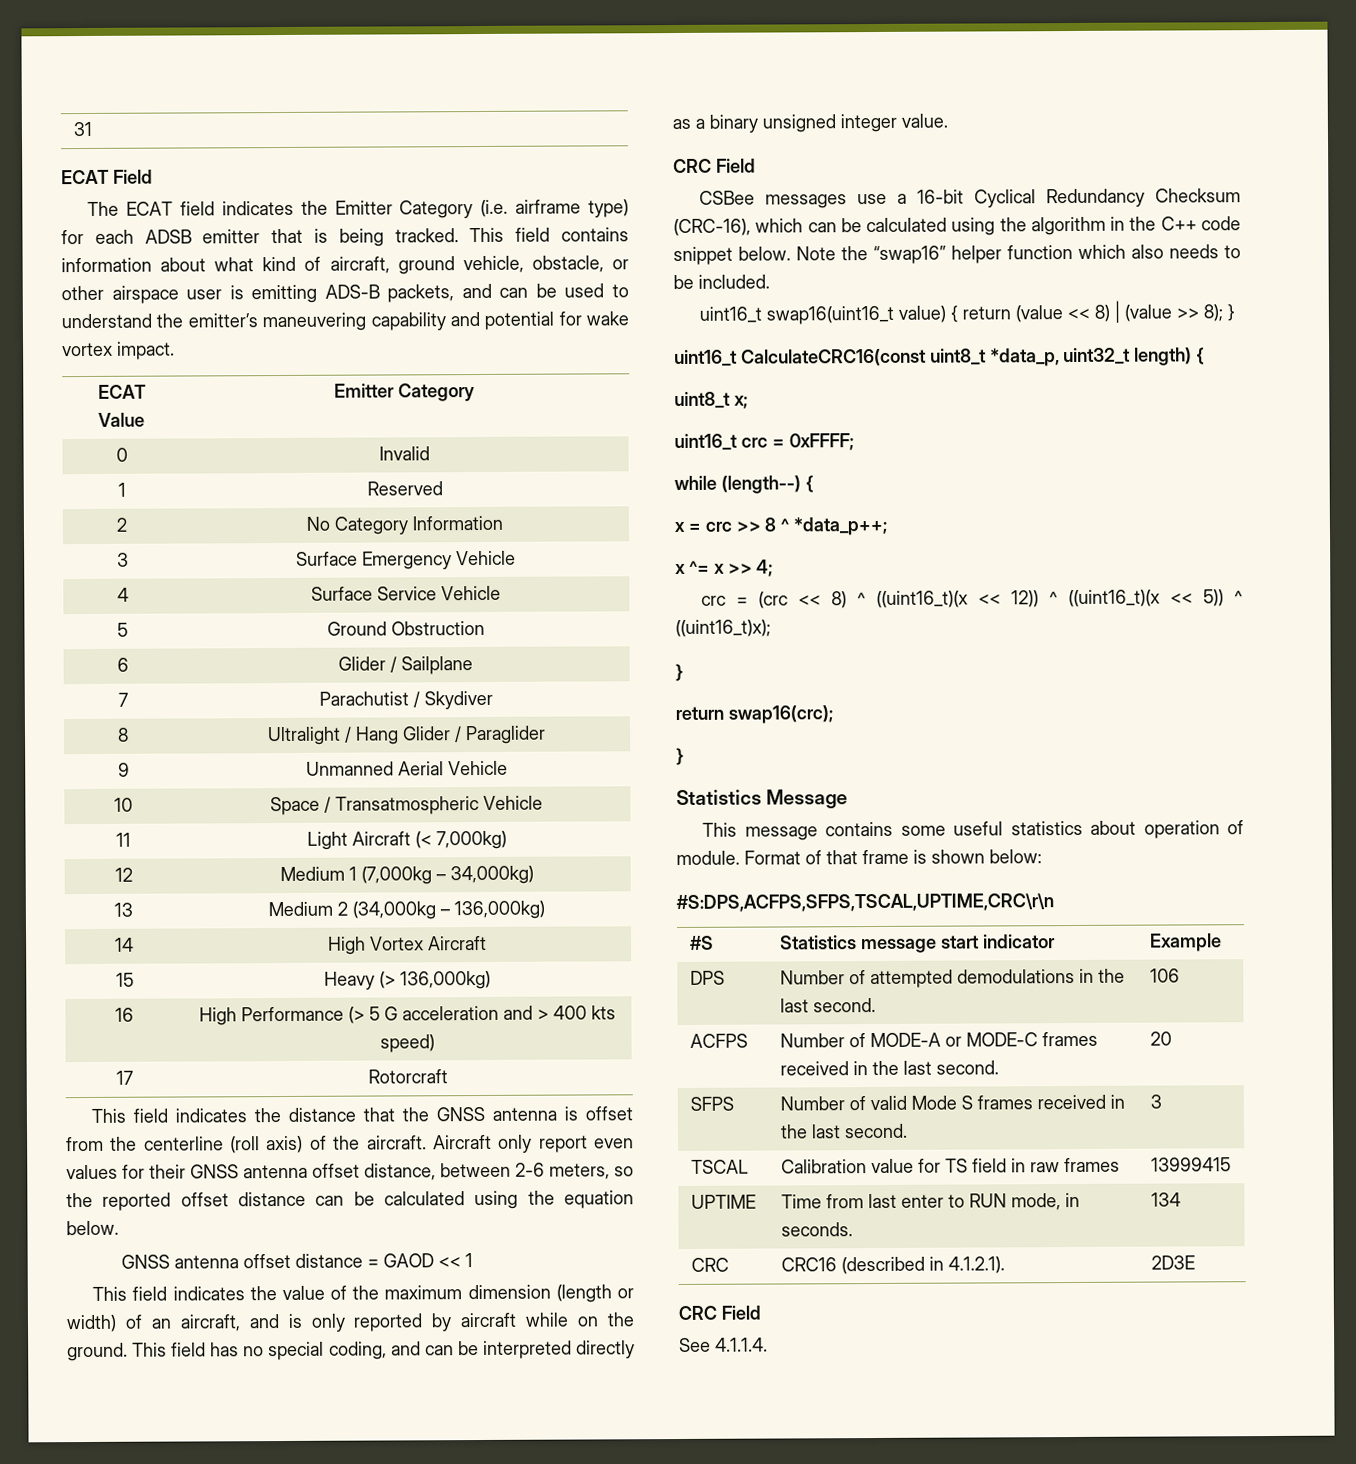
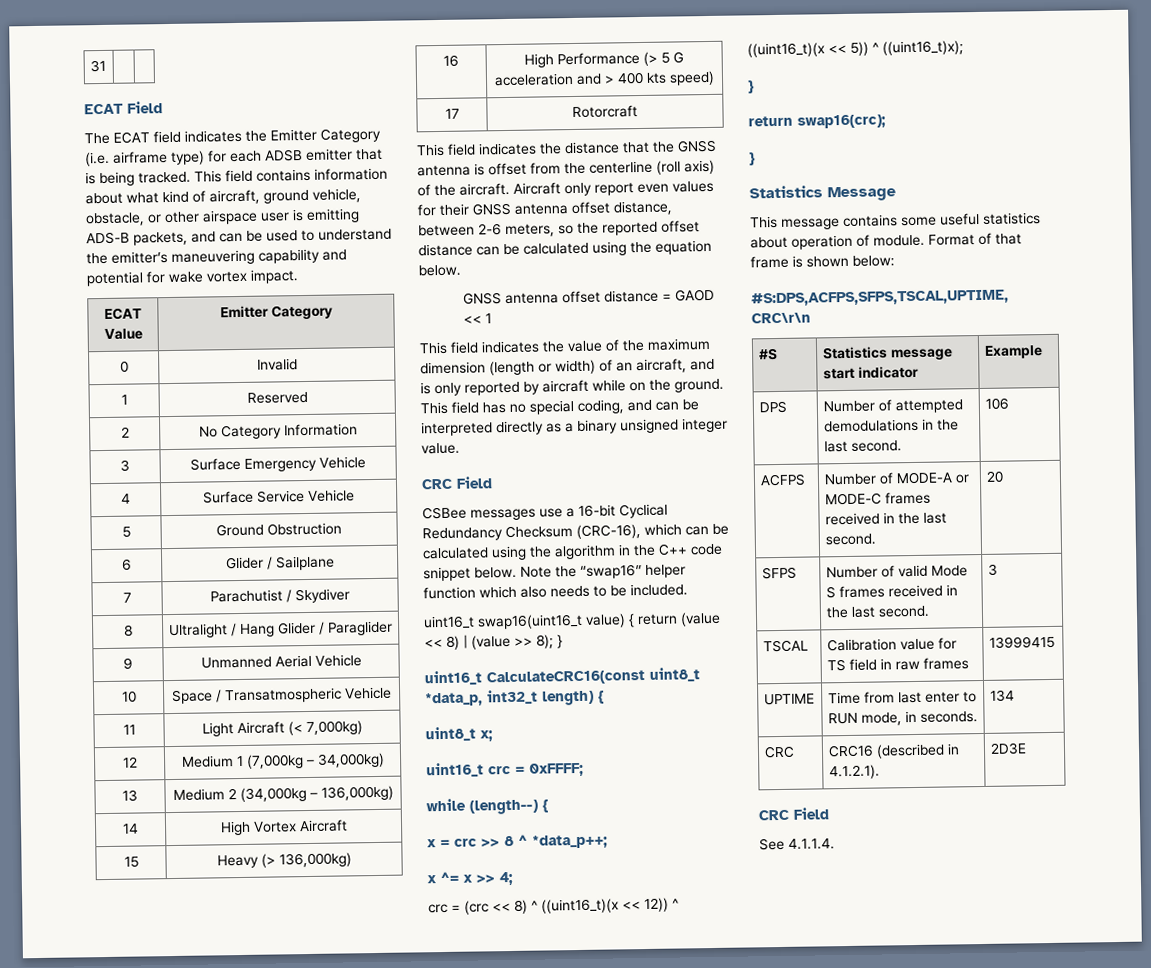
- uint16_t CalculateCRC16(const uint8_t *data_p, uint32_t length) {
+ uint16_t CalculateCRC16(const uint8_t *data_p, int32_t length) {

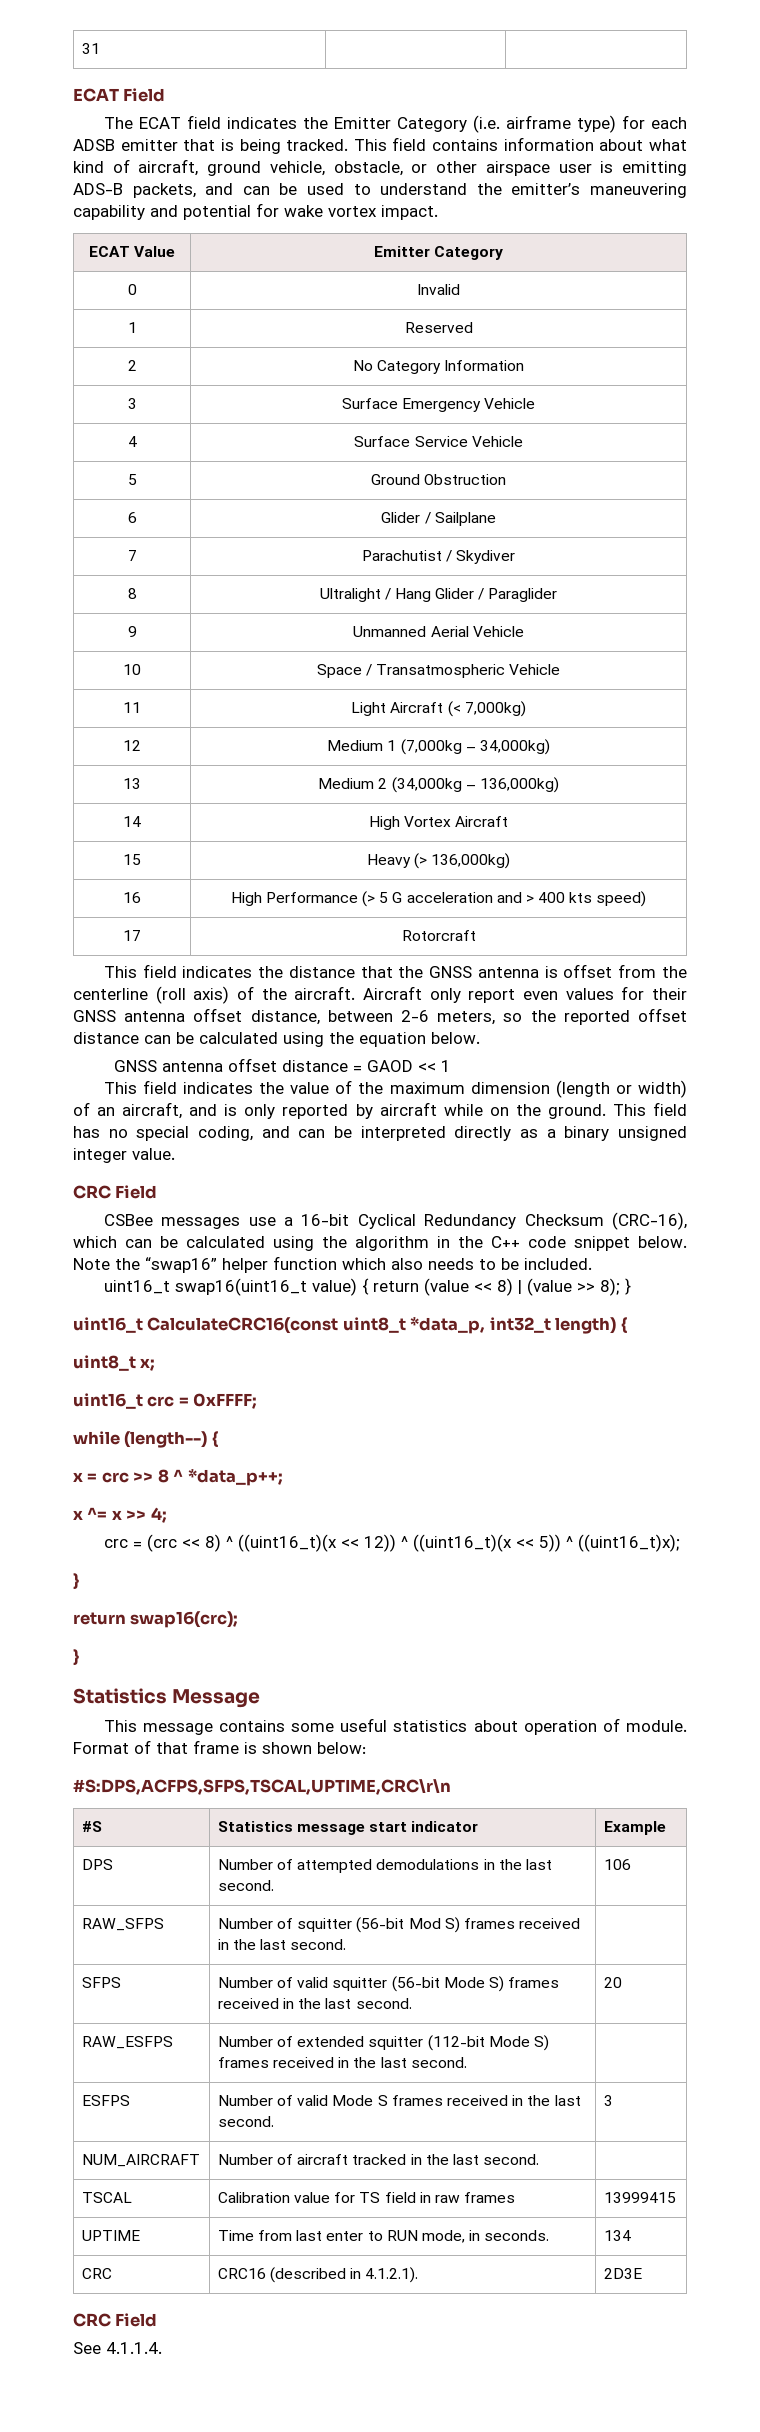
- ACFPS | Number of MODE-A or MODE-C frames received in the last second. | 20
+ RAW_SFPS | Number of squitter (56-bit Mod S) frames received in the last second. |
+ SFPS | Number of valid squitter (56-bit Mode S) frames received in the last second. | 20
- SFPS | Number of valid Mode S frames received in the last second. | 3
+ RAW_ESFPS | Number of extended squitter (112-bit Mode S) frames received in the last second. |
+ ESFPS | Number of valid Mode S frames received in the last second. | 3
+ NUM_AIRCRAFT | Number of aircraft tracked in the last second. |

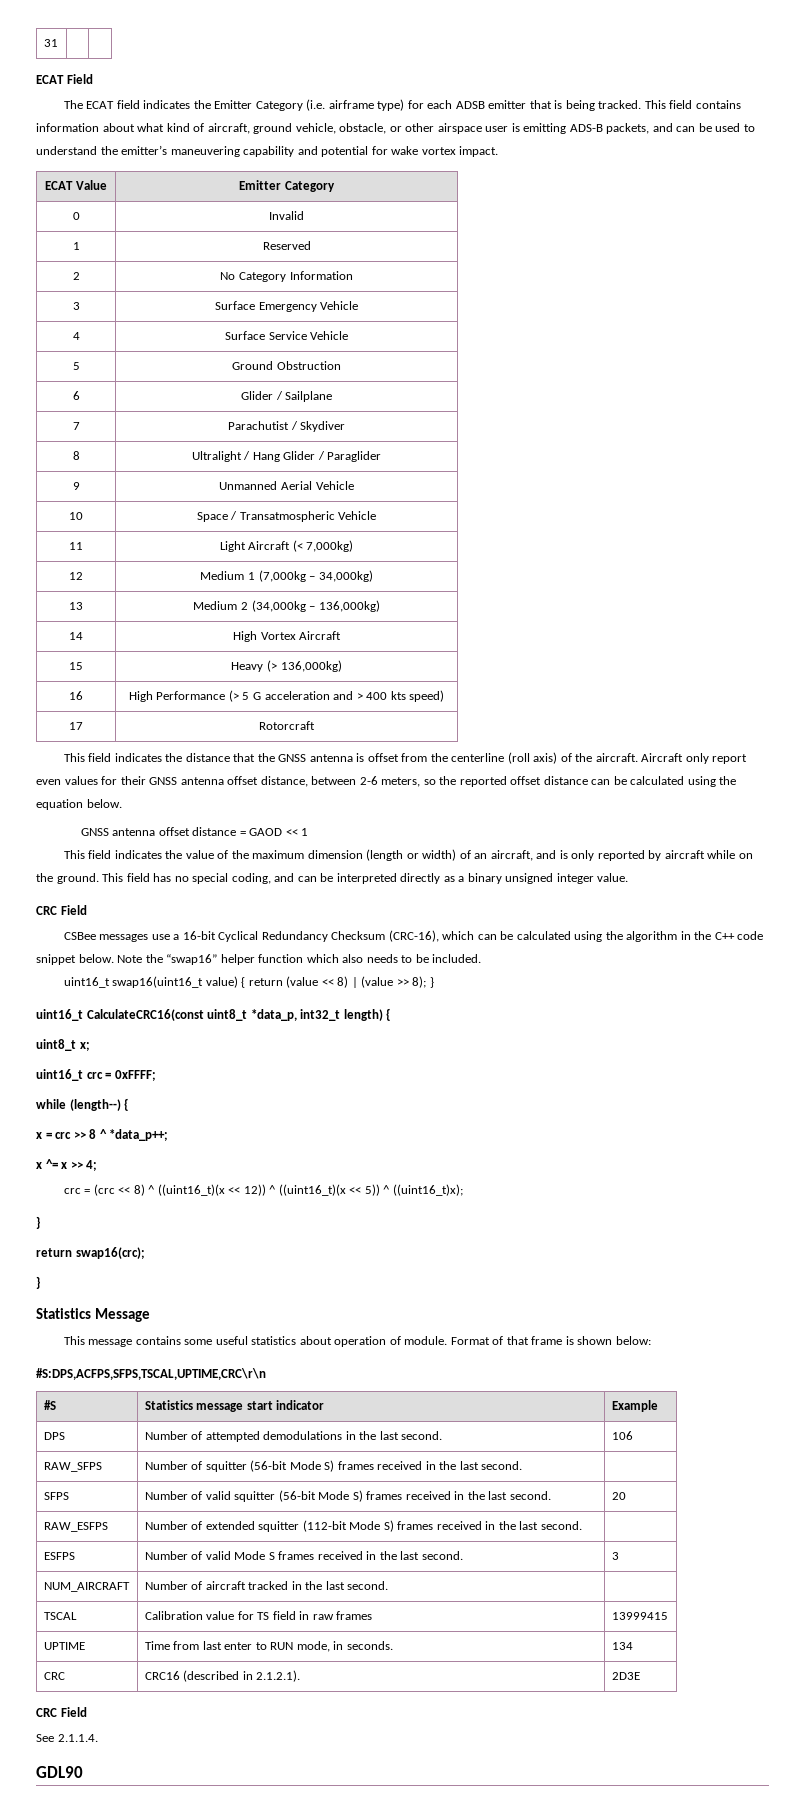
- RAW_SFPS | Number of squitter (56-bit Mod S) frames received in the last second. |
+ RAW_SFPS | Number of squitter (56-bit Mode S) frames received in the last second. |
- CRC | CRC16 (described in 4.1.2.1). | 2D3E
+ CRC | CRC16 (described in 2.1.2.1). | 2D3E
- See 4.1.1.4.
+ See 2.1.1.4.
+ GDL90

